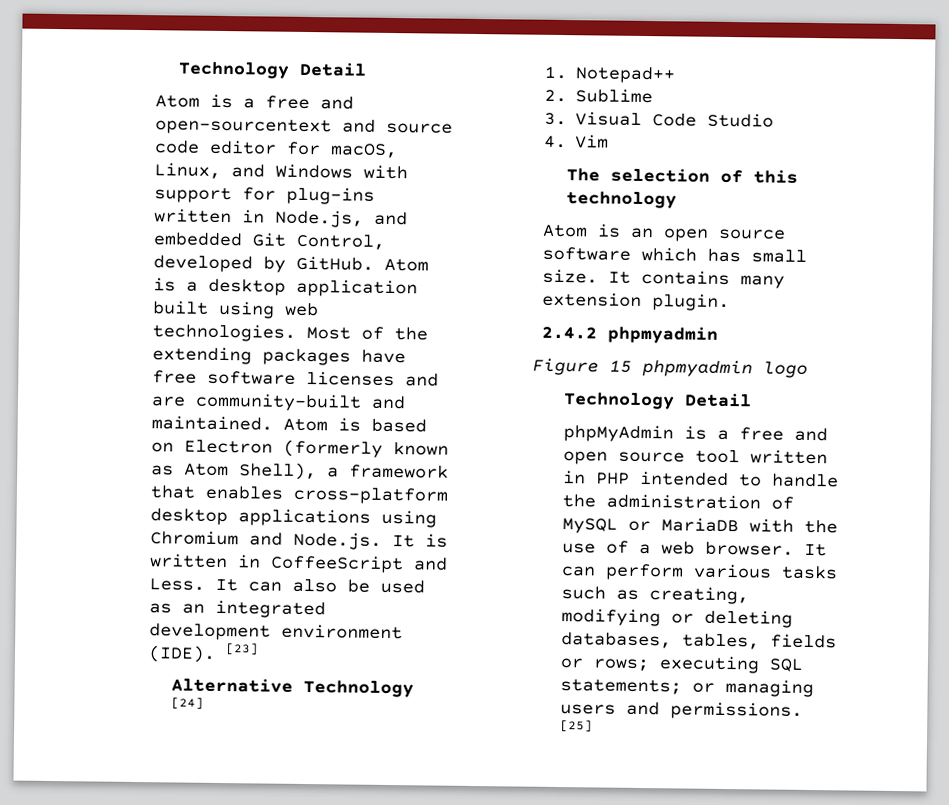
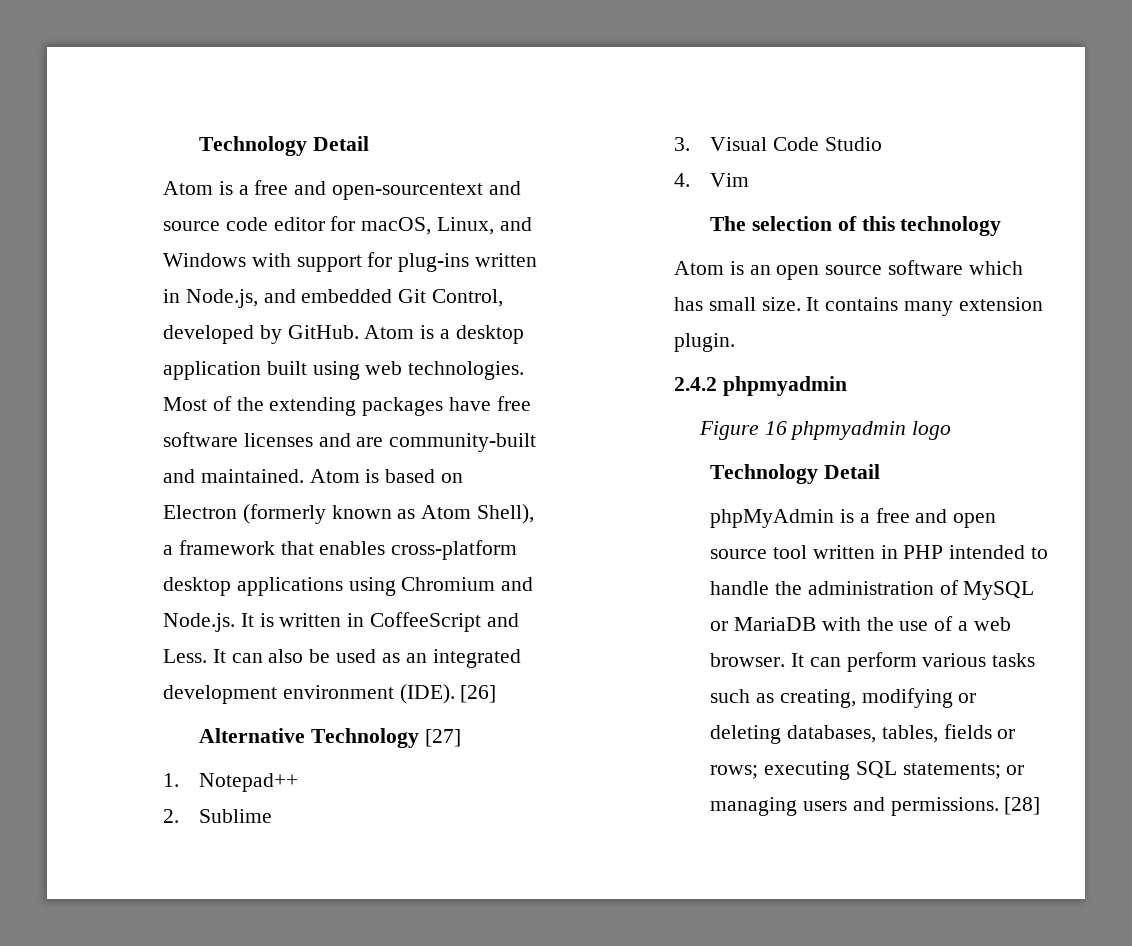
- [23]
+ [26]
- Alternative Technology [24]
+ Alternative Technology [27]
- Figure 15 phpmyadmin logo
+ Figure 16 phpmyadmin logo
- [25]
+ [28]

